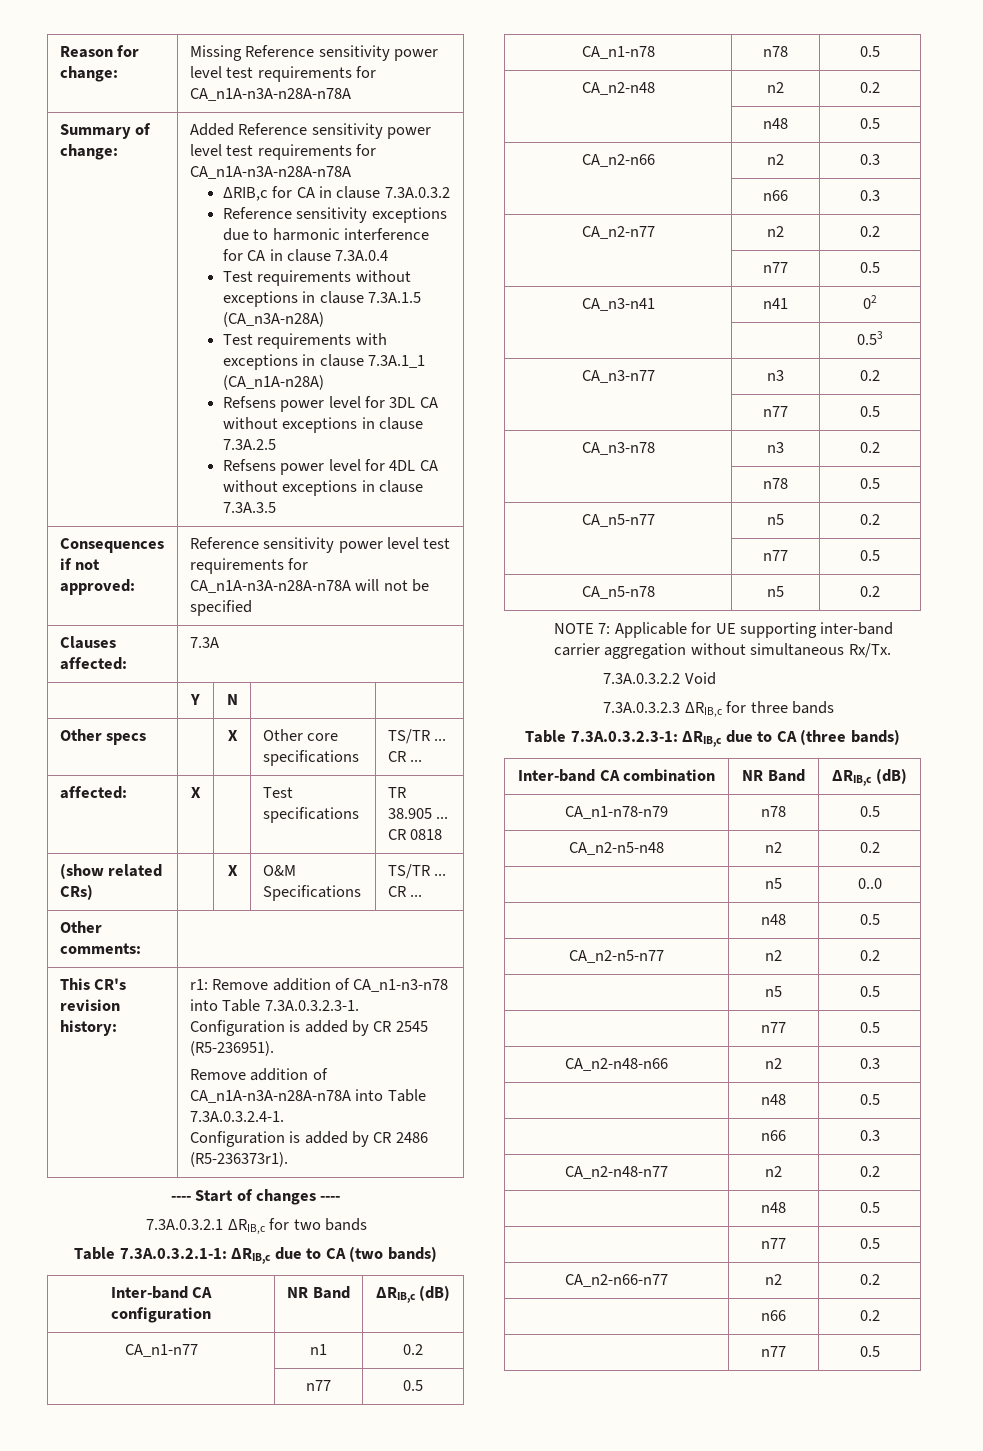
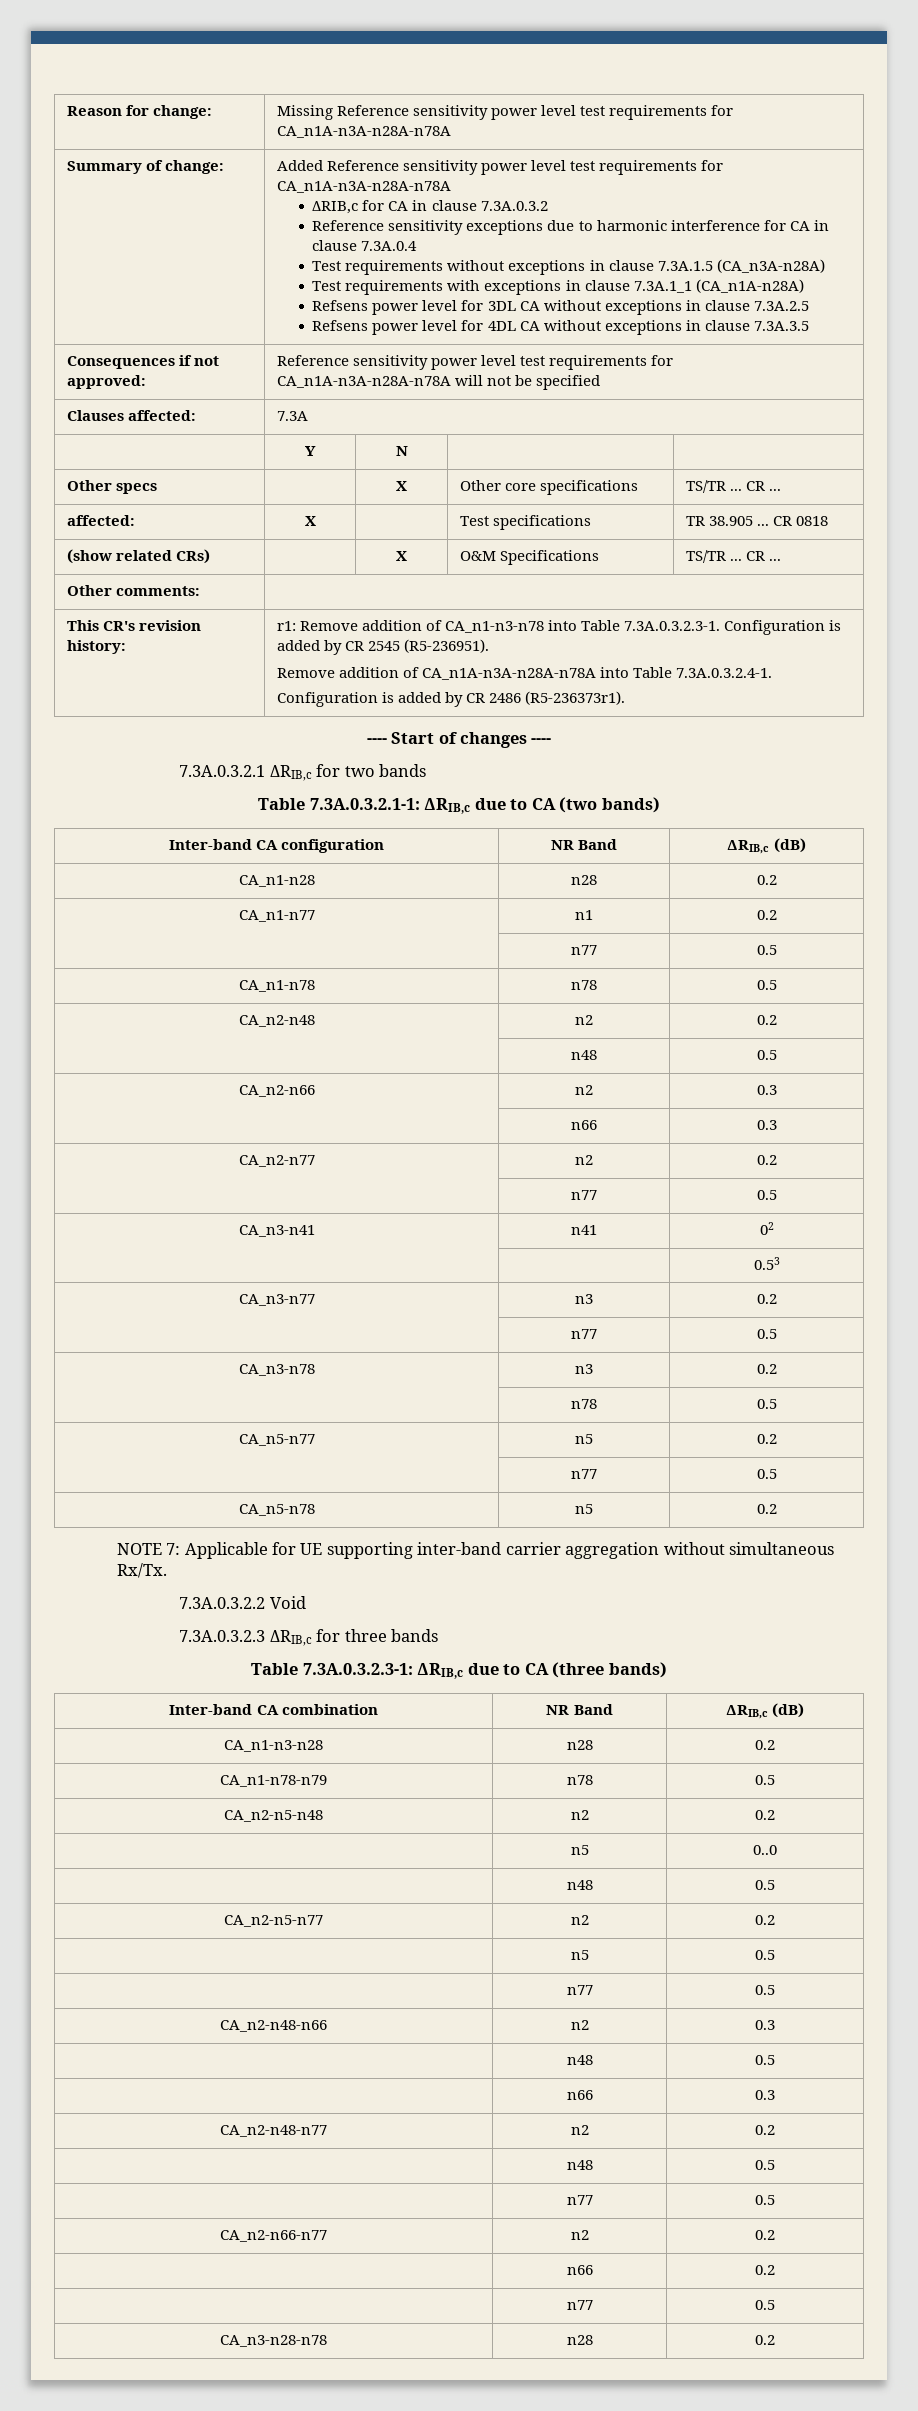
+ CA_n1-n28 | n28 | 0.2
+ CA_n1-n3-n28 | n28 | 0.2
+ CA_n3-n28-n78 | n28 | 0.2

